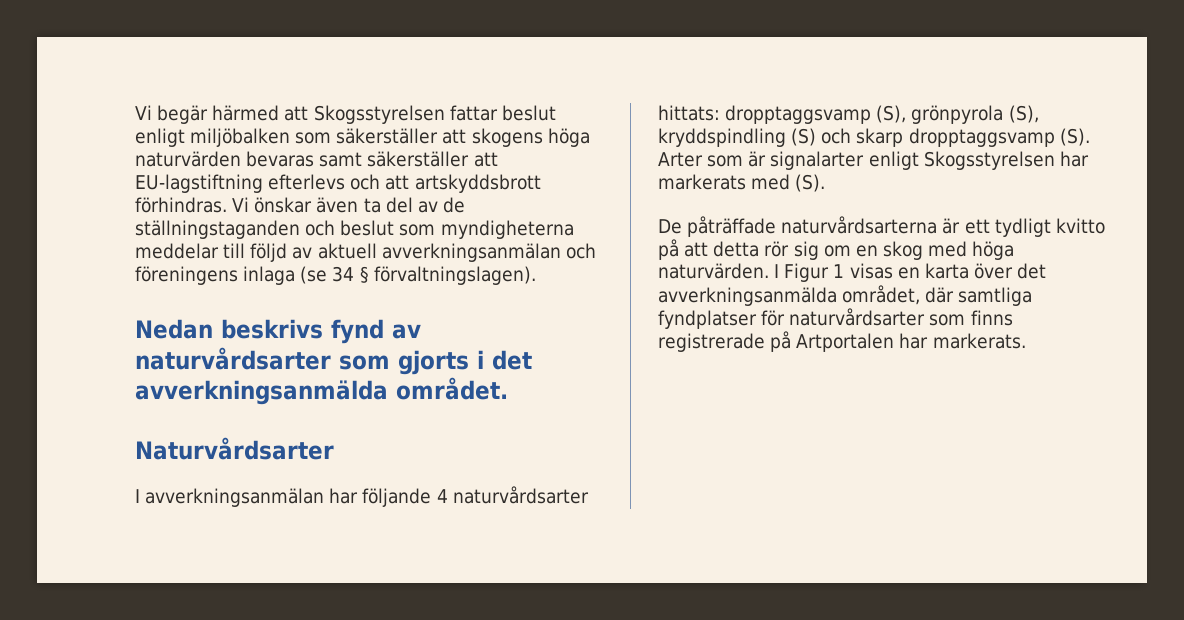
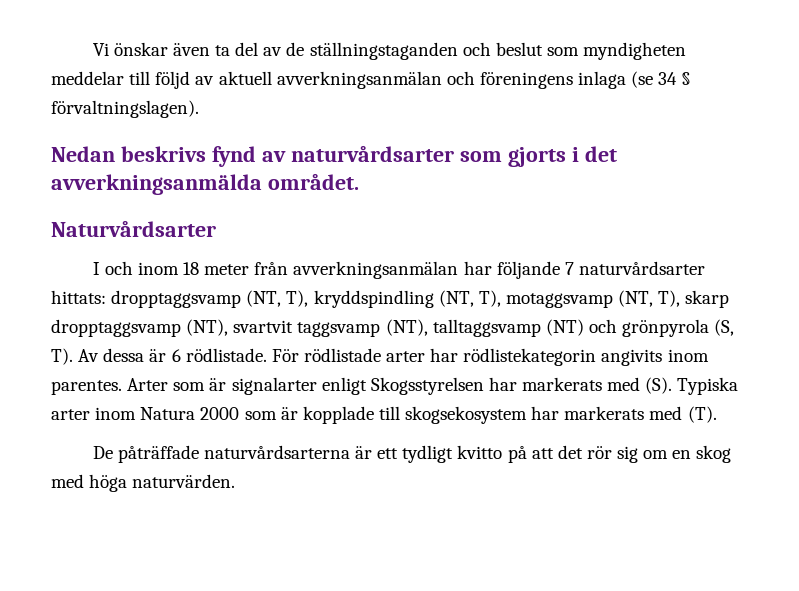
- Vi begär härmed att Skogsstyrelsen fattar beslut enligt miljöbalken som säkerställer att skogens höga naturvärden bevaras samt säkerställer att EU-lagstiftning efterlevs och att artskyddsbrott förhindras. Vi önskar även ta del av de ställningstaganden och beslut som myndigheterna meddelar till följd av aktuell avverkningsanmälan och föreningens inlaga (se 34 § förvaltningslagen).
+ Vi önskar även ta del av de ställningstaganden och beslut som myndigheten meddelar till följd av aktuell avverkningsanmälan och föreningens inlaga (se 34 § förvaltningslagen).
- I avverkningsanmälan har följande 4 naturvårdsarter hittats: dropptaggsvamp (S), grönpyrola (S), kryddspindling (S) och skarp dropptaggsvamp (S). Arter som är signalarter enligt Skogsstyrelsen har markerats med (S).
+ I och inom 18 meter från avverkningsanmälan har följande 7 naturvårdsarter hittats: dropptaggsvamp (NT, T), kryddspindling (NT, T), motaggsvamp (NT, T), skarp dropptaggsvamp (NT), svartvit taggsvamp (NT), talltaggsvamp (NT) och grönpyrola (S, T). Av dessa är 6 rödlistade. För rödlistade arter har rödlistekategorin angivits inom parentes. Arter som är signalarter enligt Skogsstyrelsen har markerats med (S). Typiska arter inom Natura 2000 som är kopplade till skogsekosystem har markerats med (T).
- De påträffade naturvårdsarterna är ett tydligt kvitto på att detta rör sig om en skog med höga naturvärden. I Figur 1 visas en karta över det avverkningsanmälda området, där samtliga fyndplatser för naturvårdsarter som finns registrerade på Artportalen har markerats.
+ De påträffade naturvårdsarterna är ett tydligt kvitto på att det rör sig om en skog med höga naturvärden.

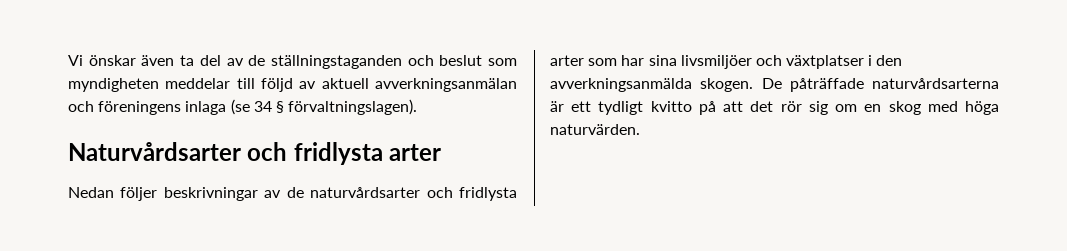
- Nedan beskrivs fynd av naturvårdsarter som gjorts i det avverkningsanmälda området.
- Naturvårdsarter
- I och inom 18 meter från avverkningsanmälan har följande 7 naturvårdsarter hittats: dropptaggsvamp (NT, T), kryddspindling (NT, T), motaggsvamp (NT, T), skarp dropptaggsvamp (NT), svartvit taggsvamp (NT), talltaggsvamp (NT) och grönpyrola (S, T). Av dessa är 6 rödlistade. För rödlistade arter har rödlistekategorin angivits inom parentes. Arter som är signalarter enligt Skogsstyrelsen har markerats med (S). Typiska arter inom Natura 2000 som är kopplade till skogsekosystem har markerats med (T).
- De påträffade naturvårdsarterna är ett tydligt kvitto på att det rör sig om en skog med höga naturvärden.
+ Naturvårdsarter och fridlysta arter
+ Nedan följer beskrivningar av de naturvårdsarter och fridlysta arter som har sina livsmiljöer och växtplatser i den avverkningsanmälda skogen. De påträffade naturvårdsarterna är ett tydligt kvitto på att det rör sig om en skog med höga naturvärden.

